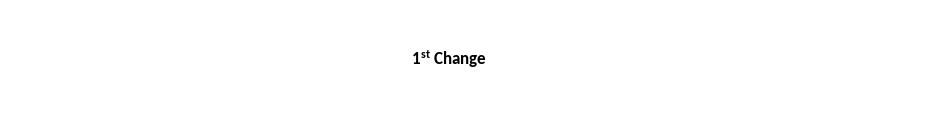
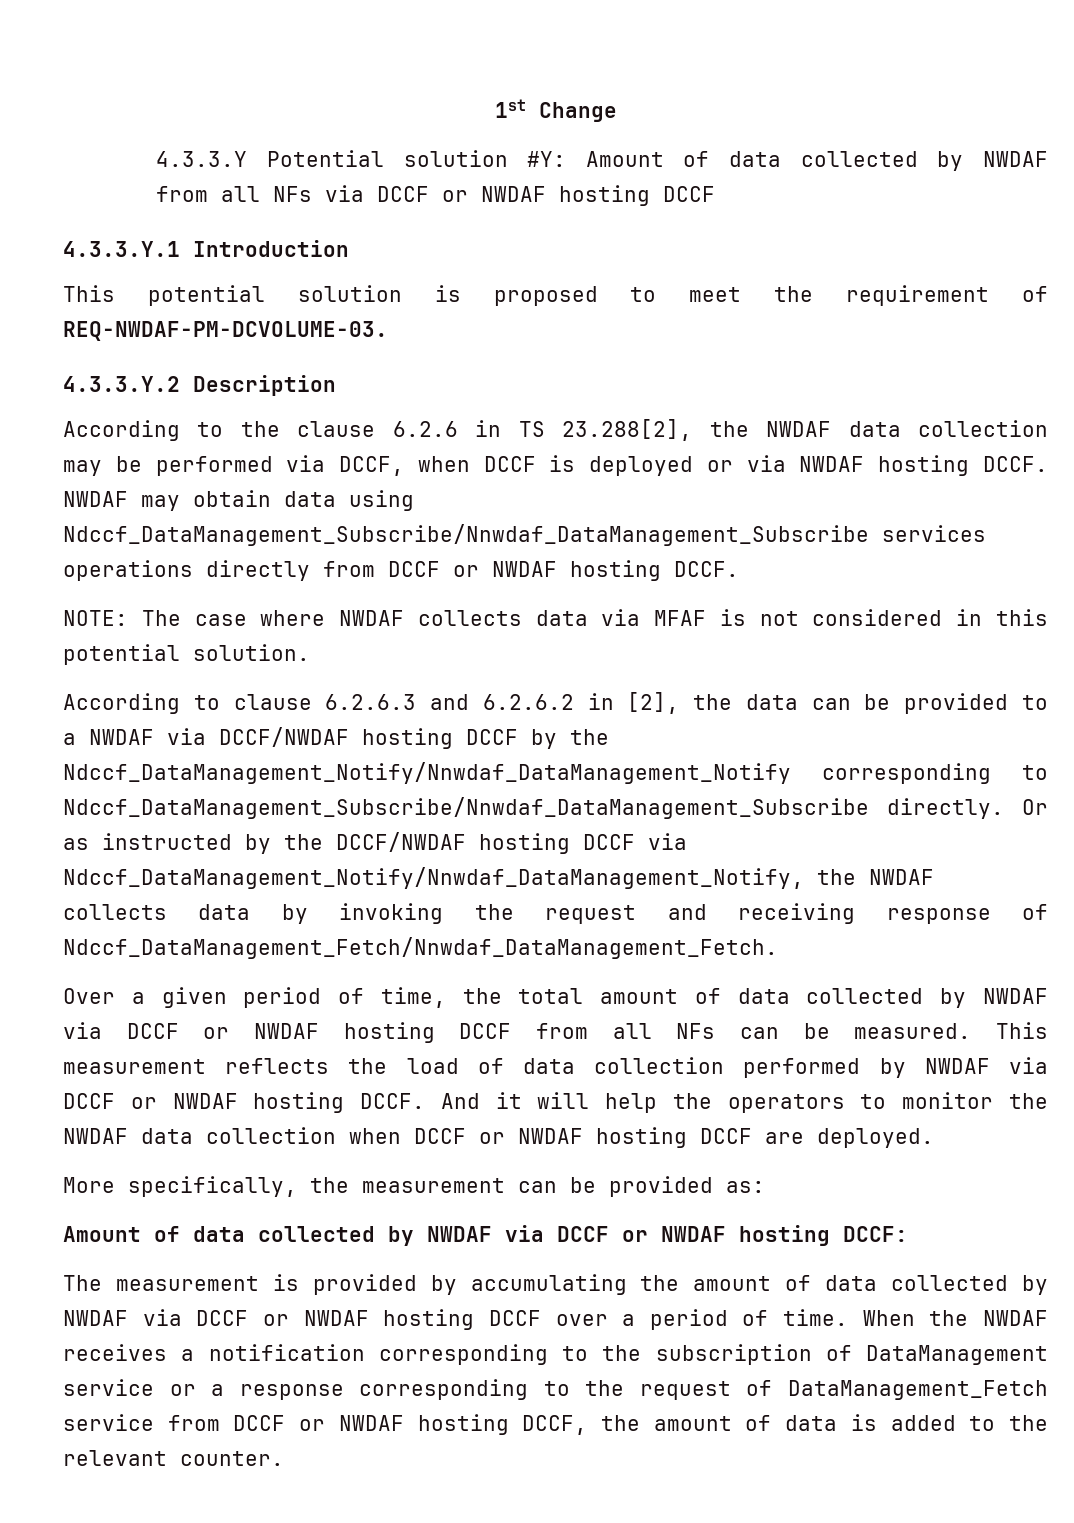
+ 4.3.3.Y Potential solution #Y: Amount of data collected by NWDAF from all NFs via DCCF or NWDAF hosting DCCF
+ 4.3.3.Y.1 Introduction
+ This potential solution is proposed to meet the requirement of REQ-NWDAF-PM-DCVOLUME-03.
+ 4.3.3.Y.2 Description
+ According to the clause 6.2.6 in TS 23.288[2], the NWDAF data collection may be performed via DCCF, when DCCF is deployed or via NWDAF hosting DCCF. NWDAF may obtain data using Ndccf_DataManagement_Subscribe/Nnwdaf_DataManagement_Subscribe services operations directly from DCCF or NWDAF hosting DCCF.
+ NOTE: The case where NWDAF collects data via MFAF is not considered in this potential solution.
+ According to clause 6.2.6.3 and 6.2.6.2 in [2], the data can be provided to a NWDAF via DCCF/NWDAF hosting DCCF by the Ndccf_DataManagement_Notify/Nnwdaf_DataManagement_Notify corresponding to Ndccf_DataManagement_Subscribe/Nnwdaf_DataManagement_Subscribe directly. Or as instructed by the DCCF/NWDAF hosting DCCF via Ndccf_DataManagement_Notify/Nnwdaf_DataManagement_Notify, the NWDAF collects data by invoking the request and receiving response of Ndccf_DataManagement_Fetch/Nnwdaf_DataManagement_Fetch.
+ Over a given period of time, the total amount of data collected by NWDAF via DCCF or NWDAF hosting DCCF from all NFs can be measured. This measurement reflects the load of data collection performed by NWDAF via DCCF or NWDAF hosting DCCF. And it will help the operators to monitor the NWDAF data collection when DCCF or NWDAF hosting DCCF are deployed.
+ More specifically, the measurement can be provided as:
+ Amount of data collected by NWDAF via DCCF or NWDAF hosting DCCF:
+ The measurement is provided by accumulating the amount of data collected by NWDAF via DCCF or NWDAF hosting DCCF over a period of time. When the NWDAF receives a notification corresponding to the subscription of DataManagement service or a response corresponding to the request of DataManagement_Fetch service from DCCF or NWDAF hosting DCCF, the amount of data is added to the relevant counter.

